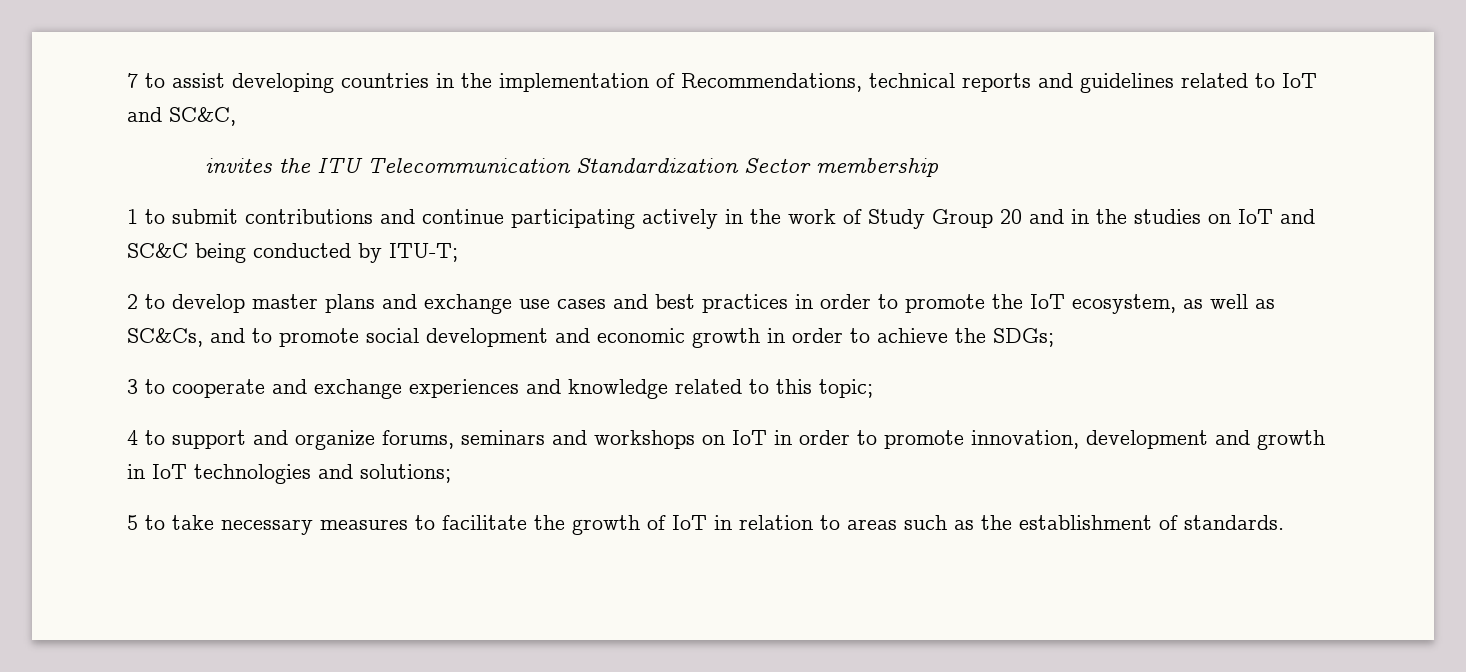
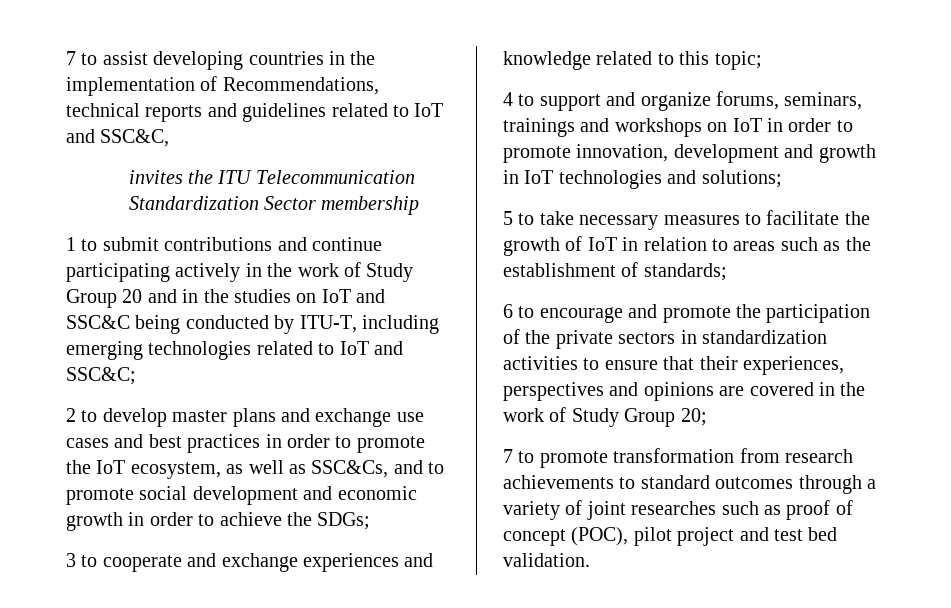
- 7 to assist developing countries in the implementation of Recommendations, technical reports and guidelines related to IoT and SC&C,
+ 7 to assist developing countries in the implementation of Recommendations, technical reports and guidelines related to IoT and SSC&C,
- 1 to submit contributions and continue participating actively in the work of Study Group 20 and in the studies on IoT and SC&C being conducted by ITU-T;
+ 1 to submit contributions and continue participating actively in the work of Study Group 20 and in the studies on IoT and SSC&C being conducted by ITU-T, including emerging technologies related to IoT and SSC&C;
- 2 to develop master plans and exchange use cases and best practices in order to promote the IoT ecosystem, as well as SC&Cs, and to promote social development and economic growth in order to achieve the SDGs;
+ 2 to develop master plans and exchange use cases and best practices in order to promote the IoT ecosystem, as well as SSC&Cs, and to promote social development and economic growth in order to achieve the SDGs;
- 4 to support and organize forums, seminars and workshops on IoT in order to promote innovation, development and growth in IoT technologies and solutions;
+ 4 to support and organize forums, seminars, trainings and workshops on IoT in order to promote innovation, development and growth in IoT technologies and solutions;
- 5 to take necessary measures to facilitate the growth of IoT in relation to areas such as the establishment of standards.
+ 5 to take necessary measures to facilitate the growth of IoT in relation to areas such as the establishment of standards;
+ 6 to encourage and promote the participation of the private sectors in standardization activities to ensure that their experiences, perspectives and opinions are covered in the work of Study Group 20;
+ 7 to promote transformation from research achievements to standard outcomes through a variety of joint researches such as proof of concept (POC), pilot project and test bed validation.

